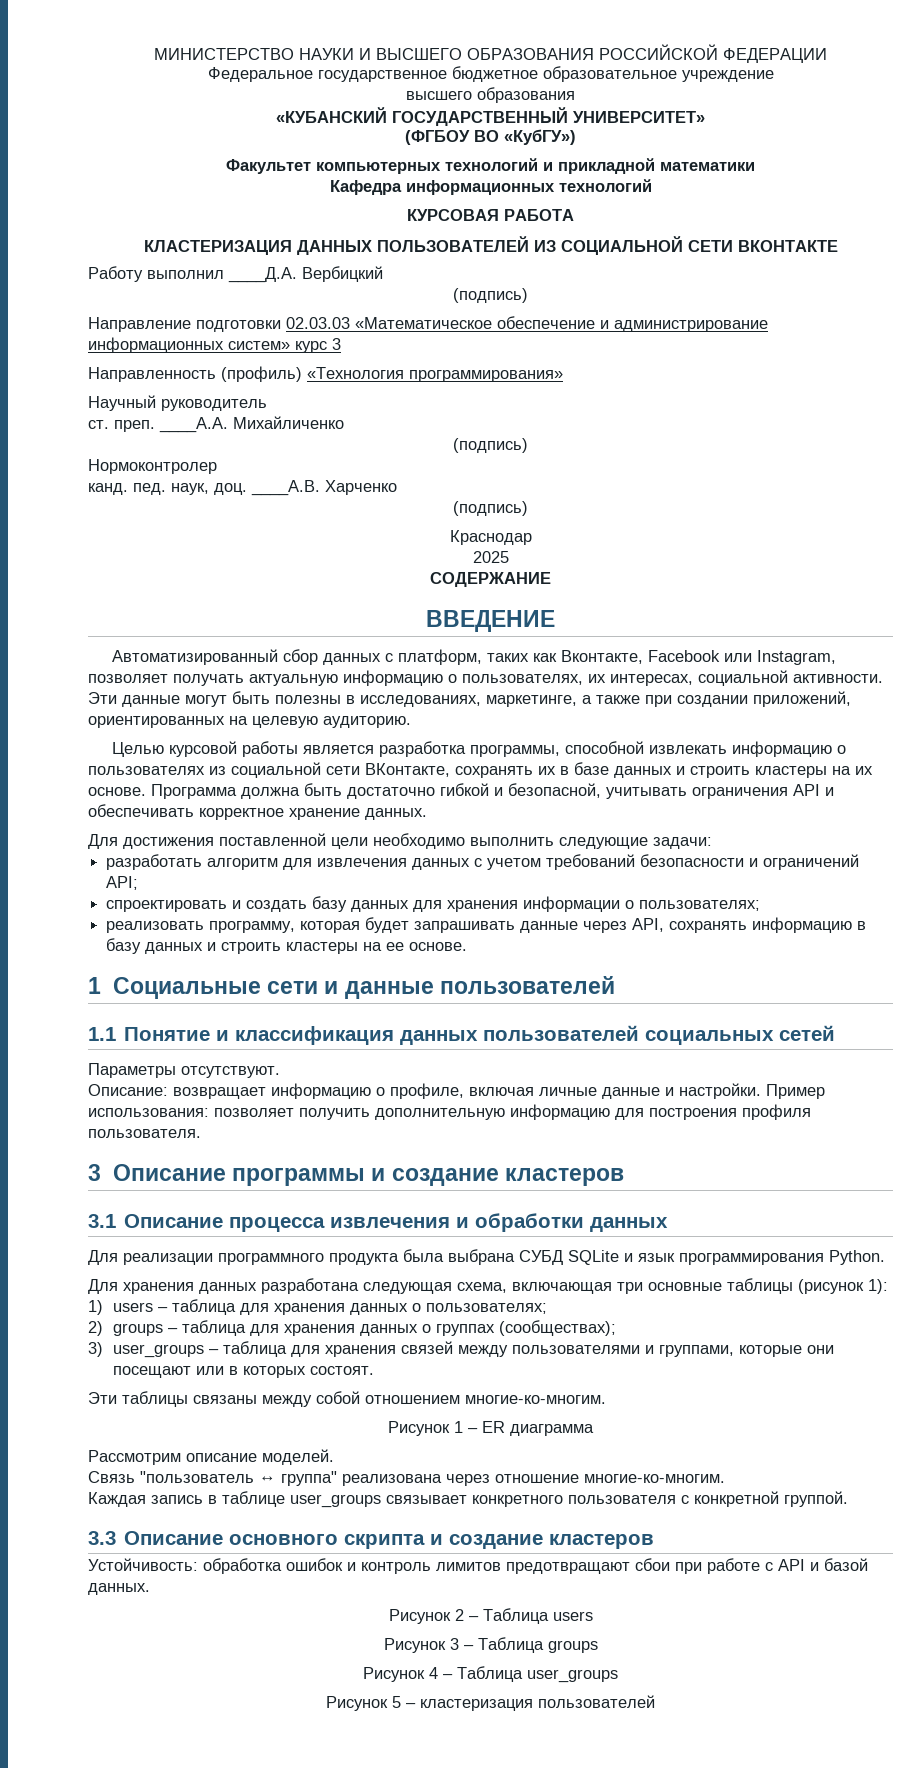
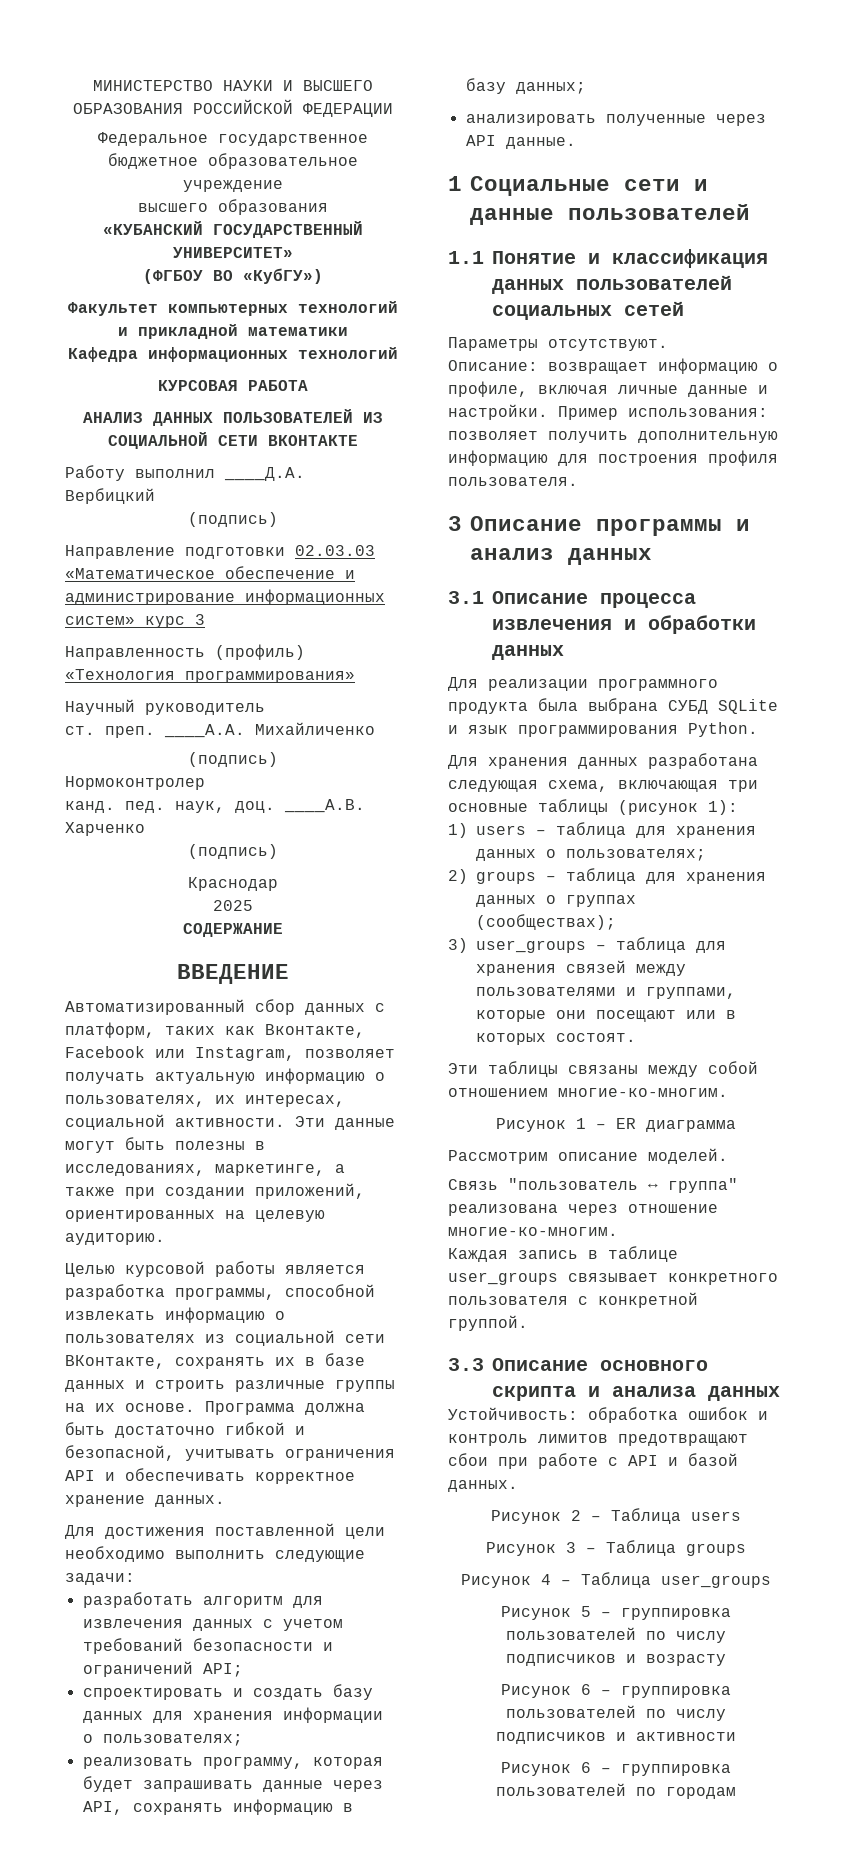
- КЛАСТЕРИЗАЦИЯ ДАННЫХ ПОЛЬЗОВАТЕЛЕЙ ИЗ СОЦИАЛЬНОЙ СЕТИ ВКОНТАКТЕ
+ АНАЛИЗ ДАННЫХ ПОЛЬЗОВАТЕЛЕЙ ИЗ СОЦИАЛЬНОЙ СЕТИ ВКОНТАКТЕ
- Целью курсовой работы является разработка программы, способной извлекать информацию о пользователях из социальной сети ВКонтакте, сохранять их в базе данных и строить кластеры на их основе.
+ Целью курсовой работы является разработка программы, способной извлекать информацию о пользователях из социальной сети ВКонтакте, сохранять их в базе данных и строить различные группы на их основе.
- реализовать программу, которая будет запрашивать данные через API, сохранять информацию в базу данных и строить кластеры на ее основе.
+ реализовать программу, которая будет запрашивать данные через API, сохранять информацию в базу данных;
+ анализировать полученные через API данные.
- 3 Описание программы и создание кластеров
+ 3 Описание программы и анализ данных
- 3.3 Описание основного скрипта и создание кластеров
+ 3.3 Описание основного скрипта и анализа данных
- Рисунок 5 – кластеризация пользователей
+ Рисунок 5 – группировка пользователей по числу подписчиков и возрасту
+ Рисунок 6 – группировка пользователей по числу подписчиков и активности
+ Рисунок 6 – группировка пользователей по городам

